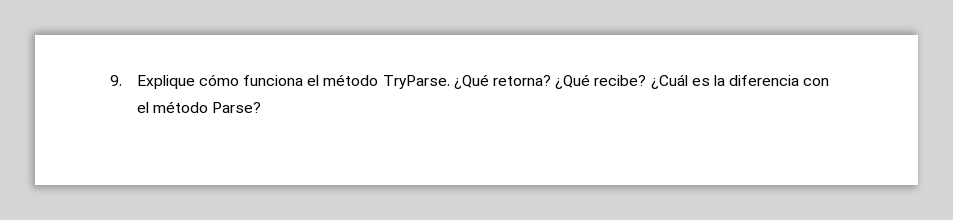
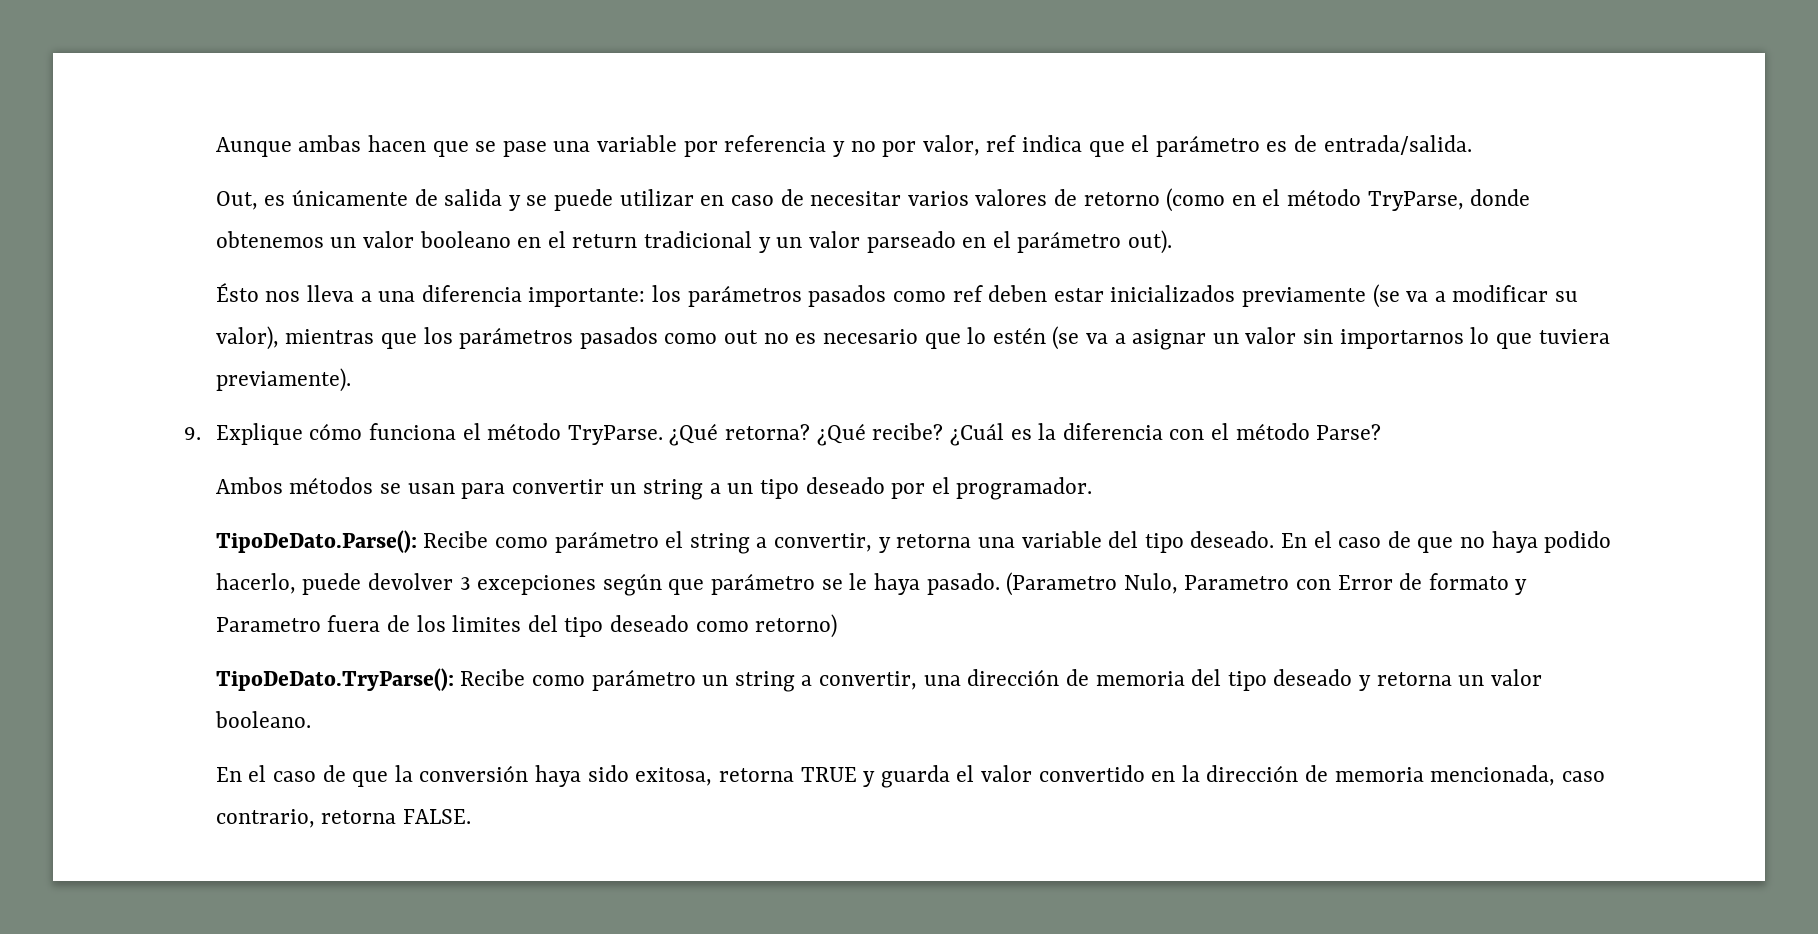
+ Aunque ambas hacen que se pase una variable por referencia y no por valor, ref indica que el parámetro es de entrada/salida.
+ Out, es únicamente de salida y se puede utilizar en caso de necesitar varios valores de retorno (como en el método TryParse, donde obtenemos un valor booleano en el return tradicional y un valor parseado en el parámetro out).
+ Ésto nos lleva a una diferencia importante: los parámetros pasados como ref deben estar inicializados previamente (se va a modificar su valor), mientras que los parámetros pasados como out no es necesario que lo estén (se va a asignar un valor sin importarnos lo que tuviera previamente).
+ Ambos métodos se usan para convertir un string a un tipo deseado por el programador.
+ TipoDeDato.Parse(): Recibe como parámetro el string a convertir, y retorna una variable del tipo deseado. En el caso de que no haya podido hacerlo, puede devolver 3 excepciones según que parámetro se le haya pasado. (Parametro Nulo, Parametro con Error de formato y Parametro fuera de los limites del tipo deseado como retorno)
+ TipoDeDato.TryParse(): Recibe como parámetro un string a convertir, una dirección de memoria del tipo deseado y retorna un valor booleano.
+ En el caso de que la conversión haya sido exitosa, retorna TRUE y guarda el valor convertido en la dirección de memoria mencionada, caso contrario, retorna FALSE.

